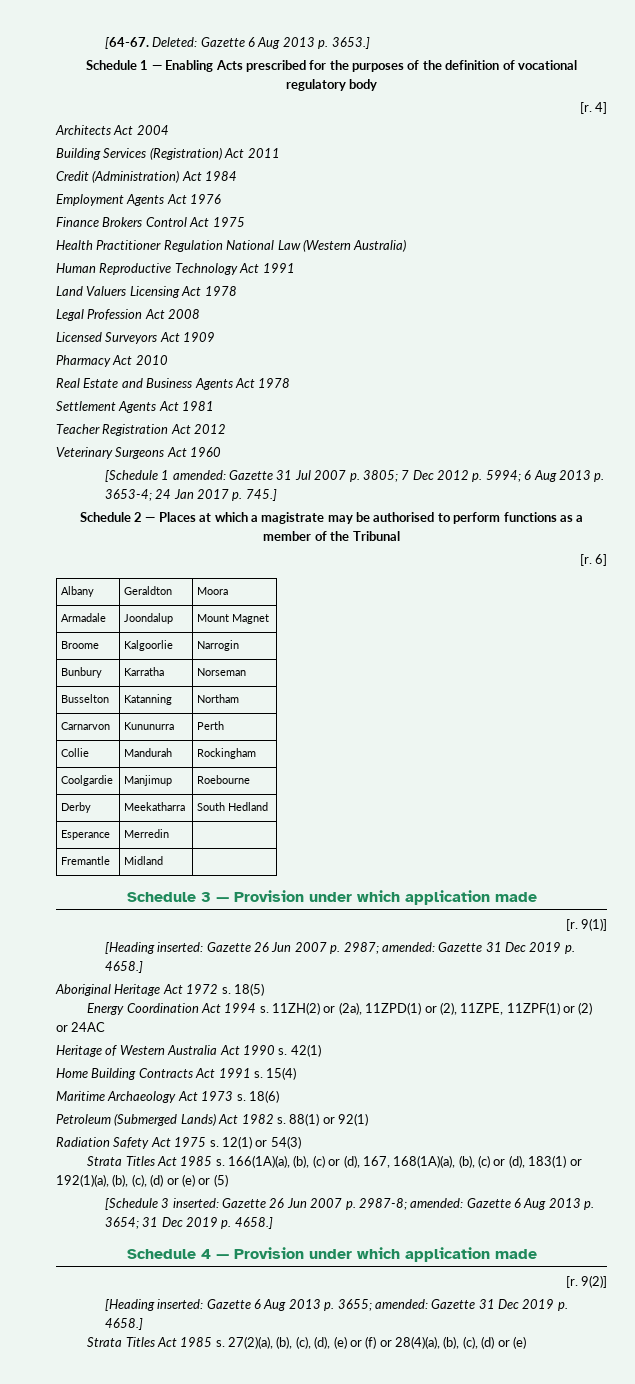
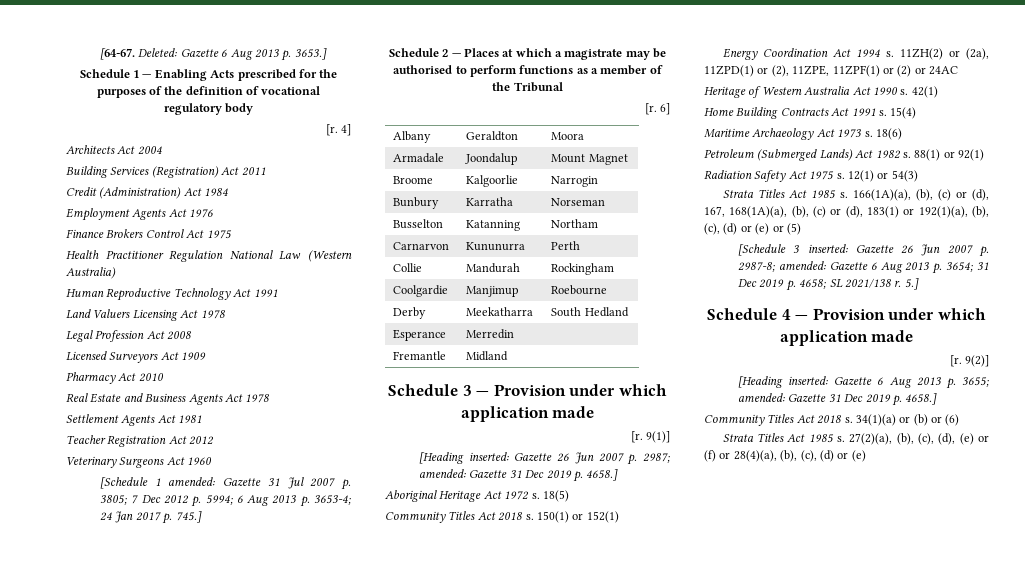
+ Community Titles Act 2018 s. 150(1) or 152(1)
- [Schedule 3 inserted: Gazette 26 Jun 2007 p. 2987-8; amended: Gazette 6 Aug 2013 p. 3654; 31 Dec 2019 p. 4658.]
+ [Schedule 3 inserted: Gazette 26 Jun 2007 p. 2987-8; amended: Gazette 6 Aug 2013 p. 3654; 31 Dec 2019 p. 4658; SL 2021/138 r. 5.]
+ Community Titles Act 2018 s. 34(1)(a) or (b) or (6)

